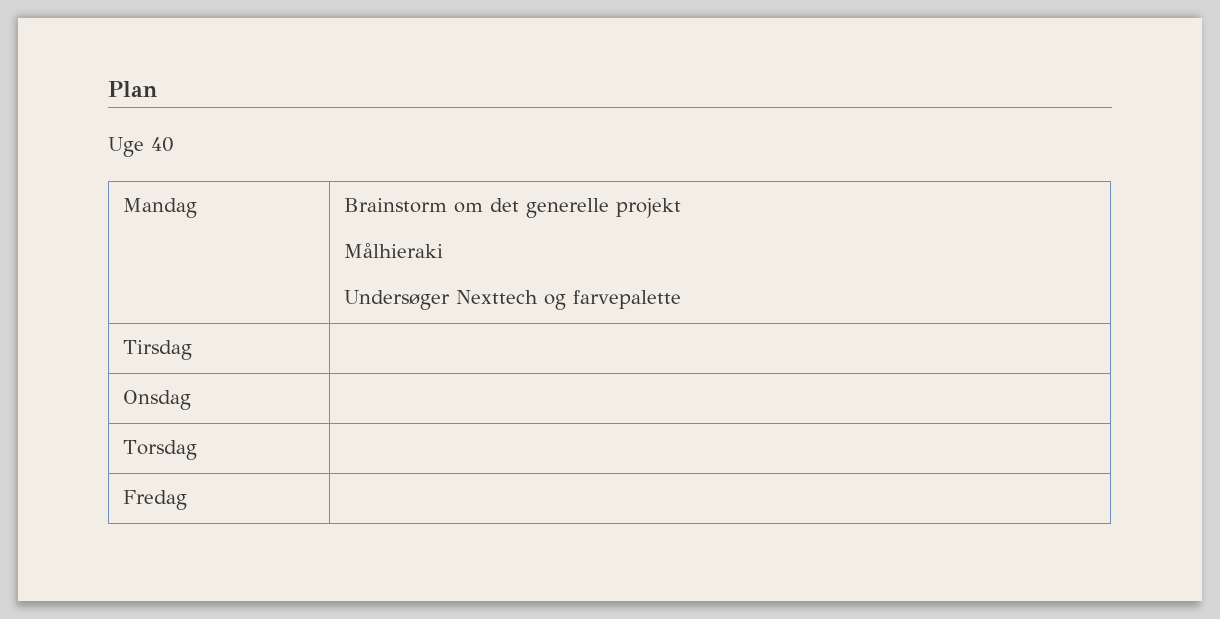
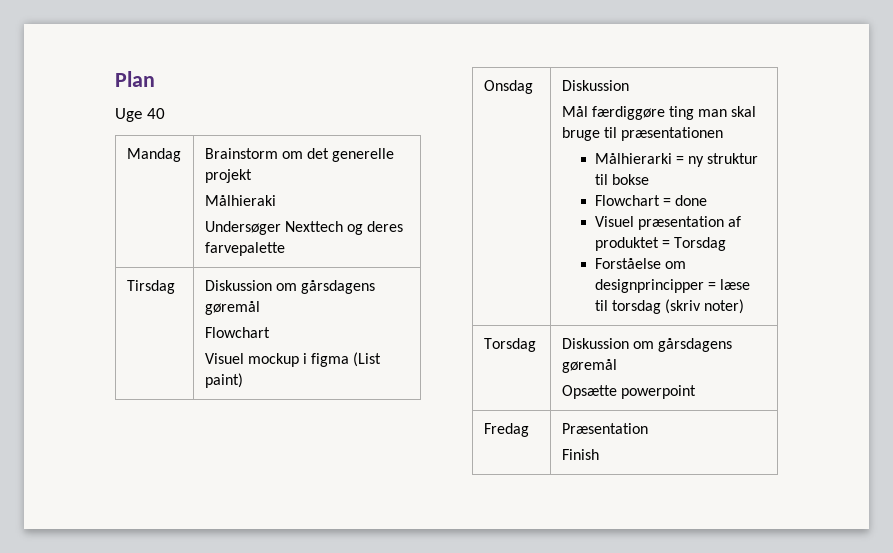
  Mandag | Brainstorm om det generelle projekt
  Målhieraki
- Undersøger Nexttech og farvepalette
+ Undersøger Nexttech og deres farvepalette
- Tirsdag |
- Onsdag |
- Torsdag |
+ Tirsdag | Diskussion om gårsdagens gøremål
+ Flowchart
+ Visuel mockup i figma (List paint)
+ Onsdag | Diskussion
+ Mål færdiggøre ting man skal bruge til præsentationen
+ Målhierarki = ny struktur til bokse
+ Flowchart = done
+ Visuel præsentation af produktet = Torsdag
+ Forståelse om designprincipper = læse til torsdag (skriv noter)
+ Torsdag | Diskussion om gårsdagens gøremål
+ Opsætte powerpoint
- Fredag |
+ Fredag | Præsentation
+ Finish

